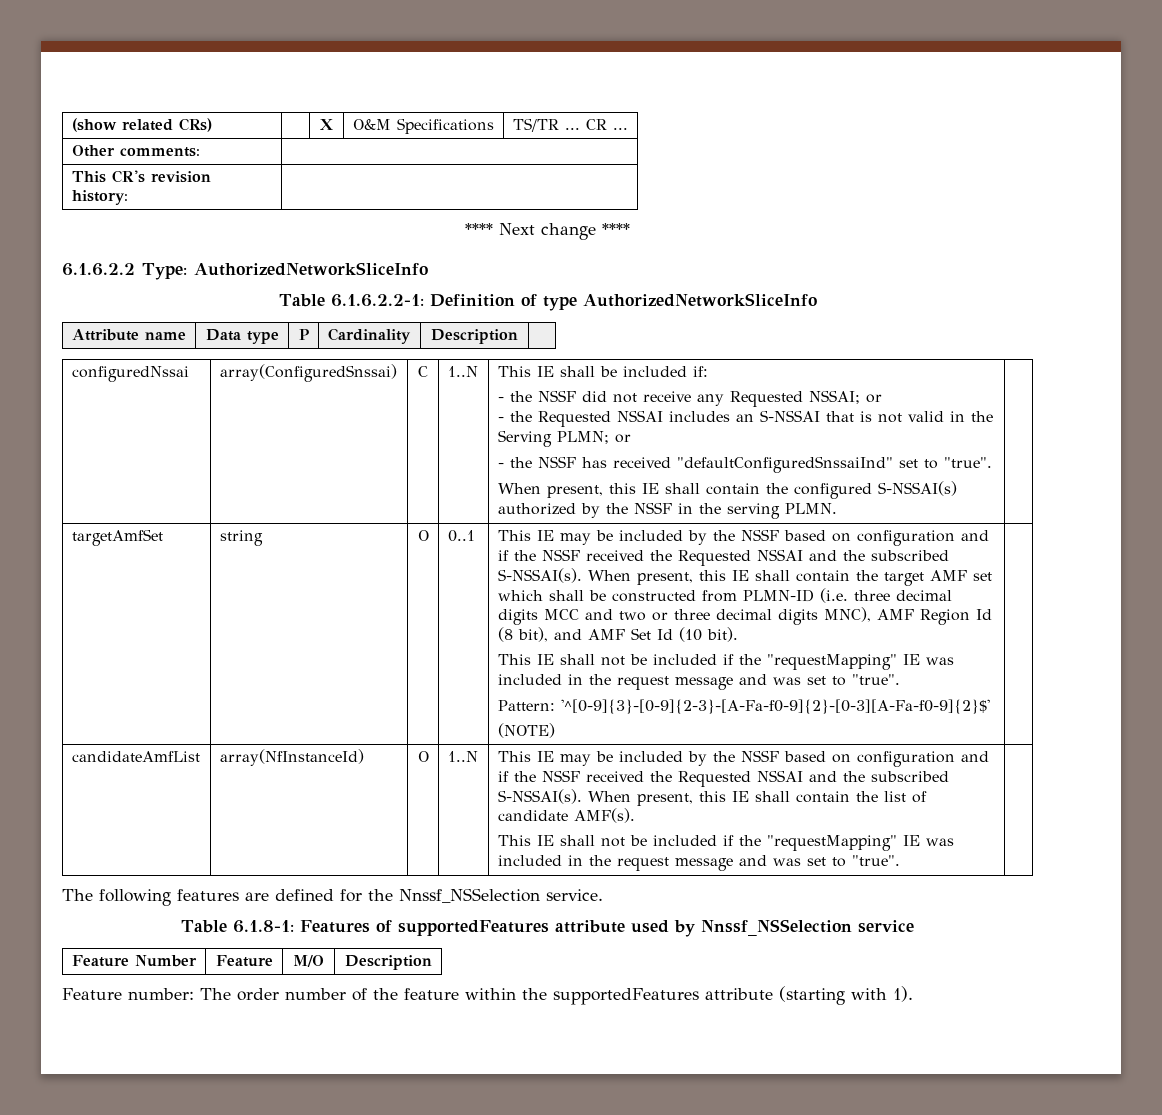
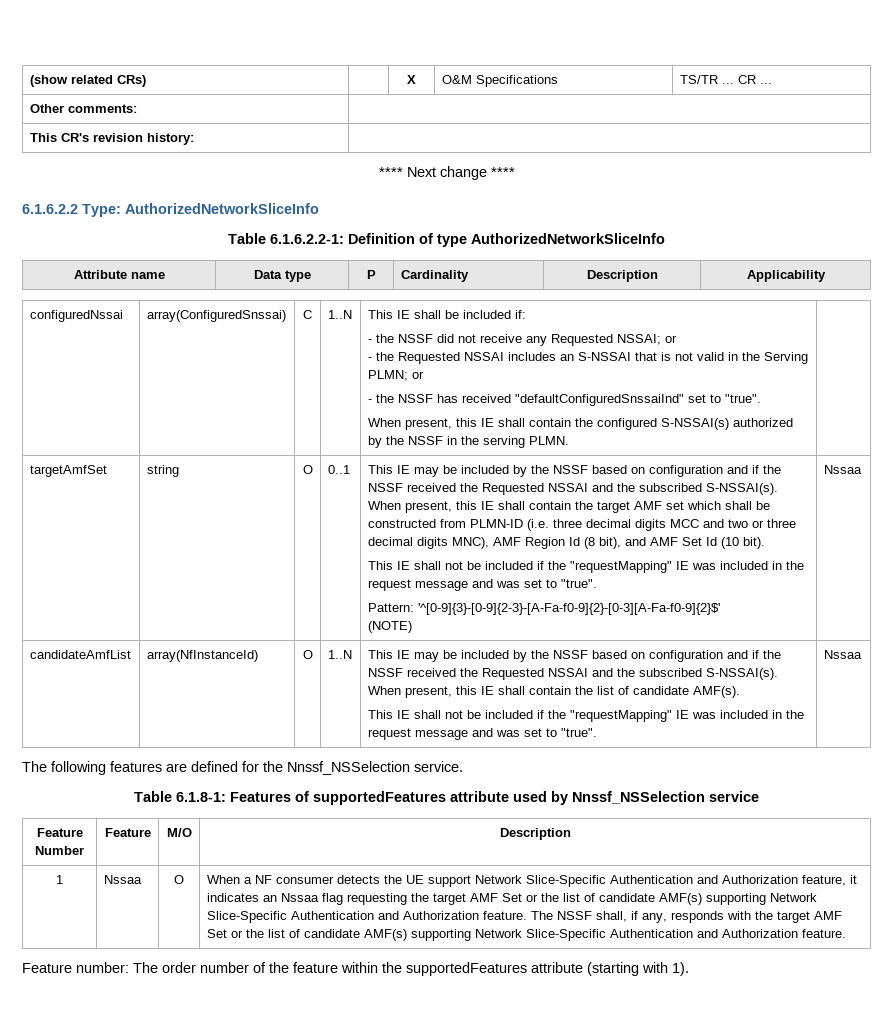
- Attribute name | Data type | P | Cardinality | Description |
+ Attribute name | Data type | P | Cardinality | Description | Applicability
- (NOTE)
+ (NOTE) | Nssaa
  When present, this IE shall contain the list of candidate AMF(s).
- This IE shall not be included if the "requestMapping" IE was included in the request message and was set to "true".
+ This IE shall not be included if the "requestMapping" IE was included in the request message and was set to "true". | Nssaa
+ 1 | Nssaa | O | When a NF consumer detects the UE support Network Slice-Specific Authentication and Authorization feature, it indicates an Nssaa flag requesting the target AMF Set or the list of candidate AMF(s) supporting Network Slice-Specific Authentication and Authorization feature. The NSSF shall, if any, responds with the target AMF Set or the list of candidate AMF(s) supporting Network Slice-Specific Authentication and Authorization feature.

